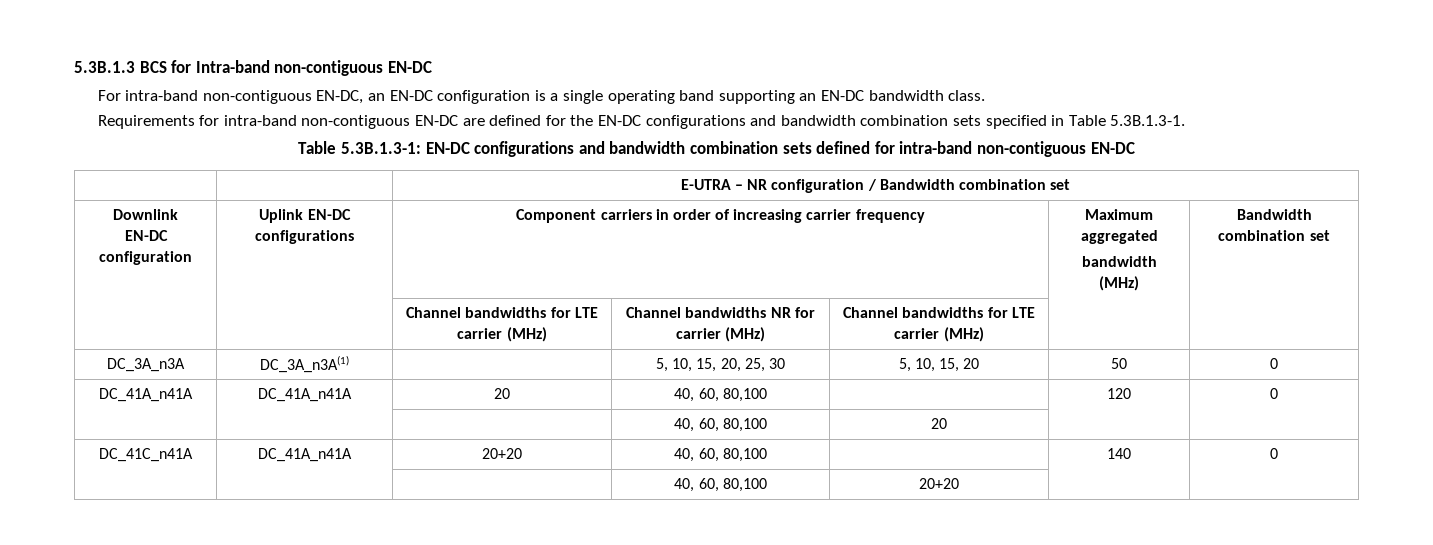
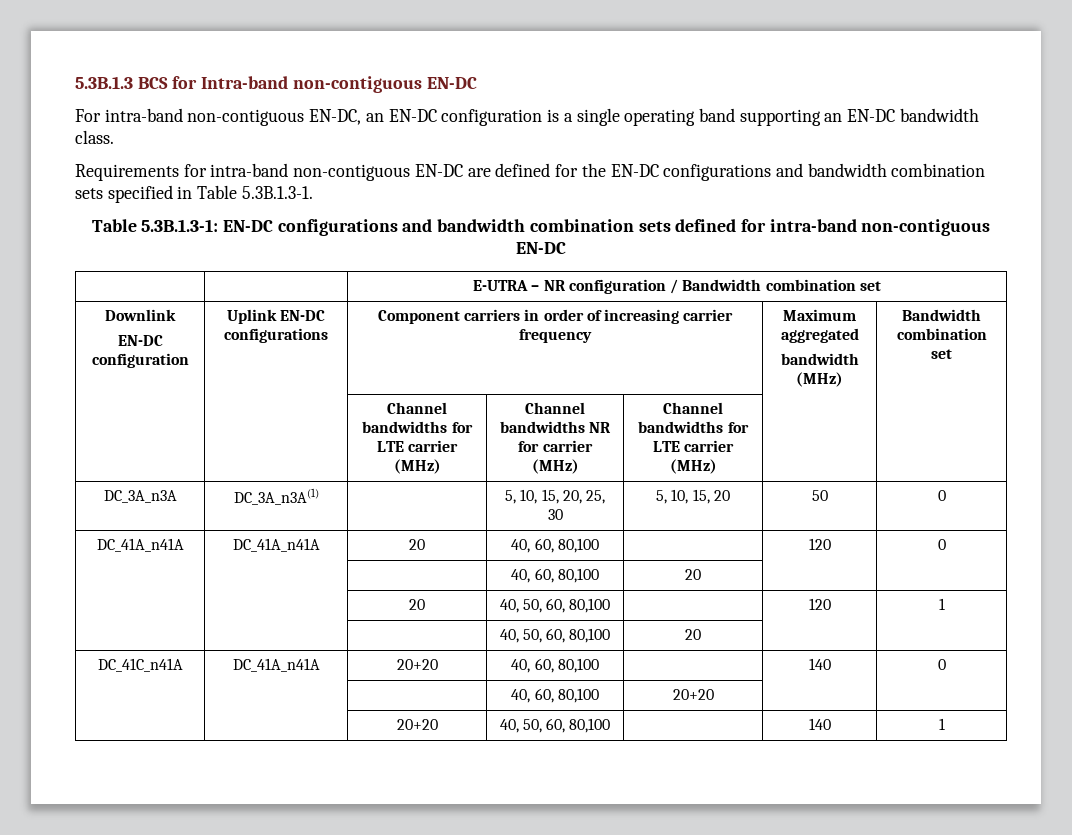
+ | | 20 | 40, 50, 60, 80,100 | | 120 | 1
+ | | | 40, 50, 60, 80,100 | 20 | |
+ | | 20+20 | 40, 50, 60, 80,100 | | 140 | 1

